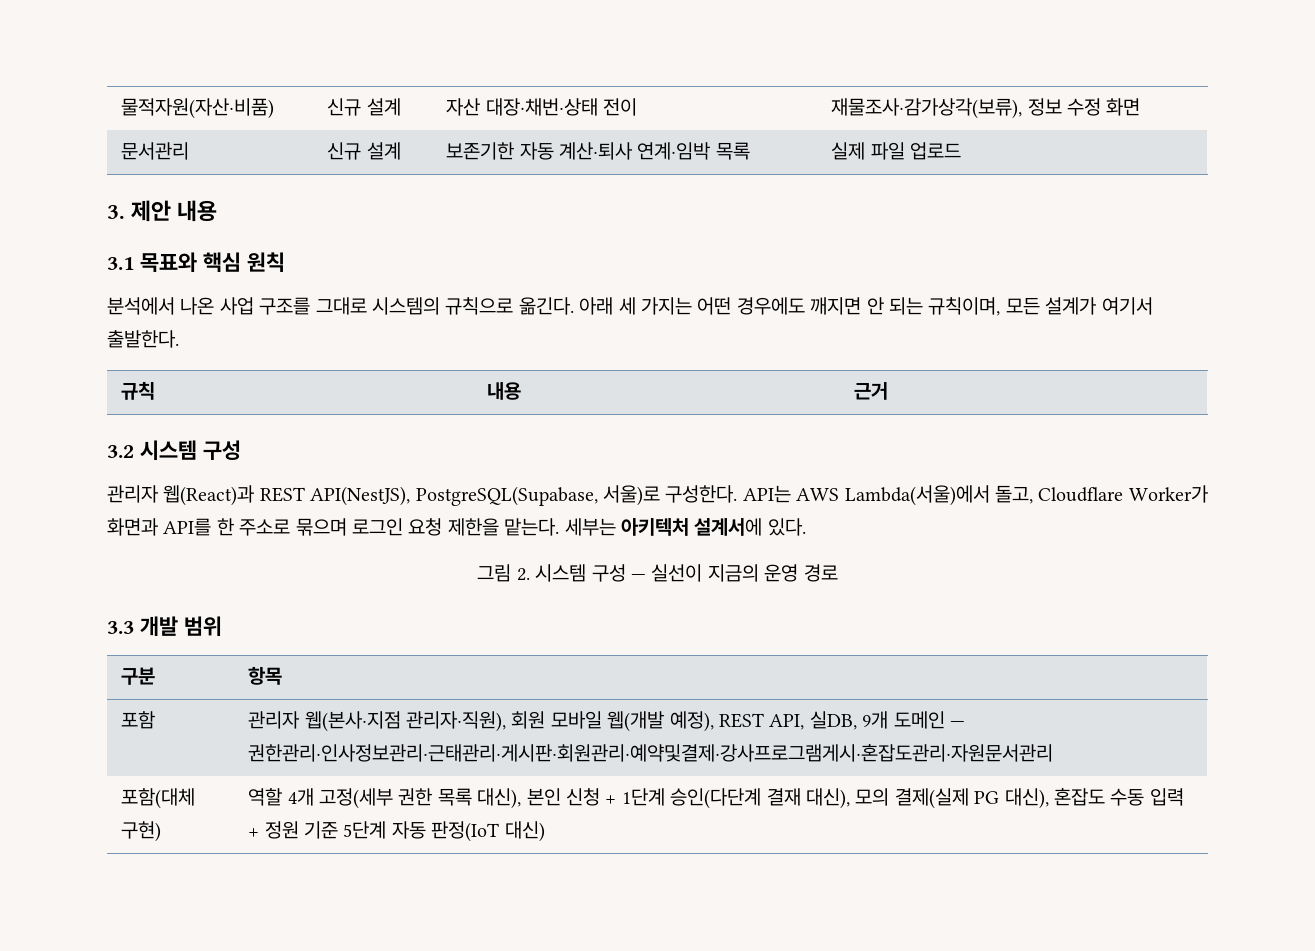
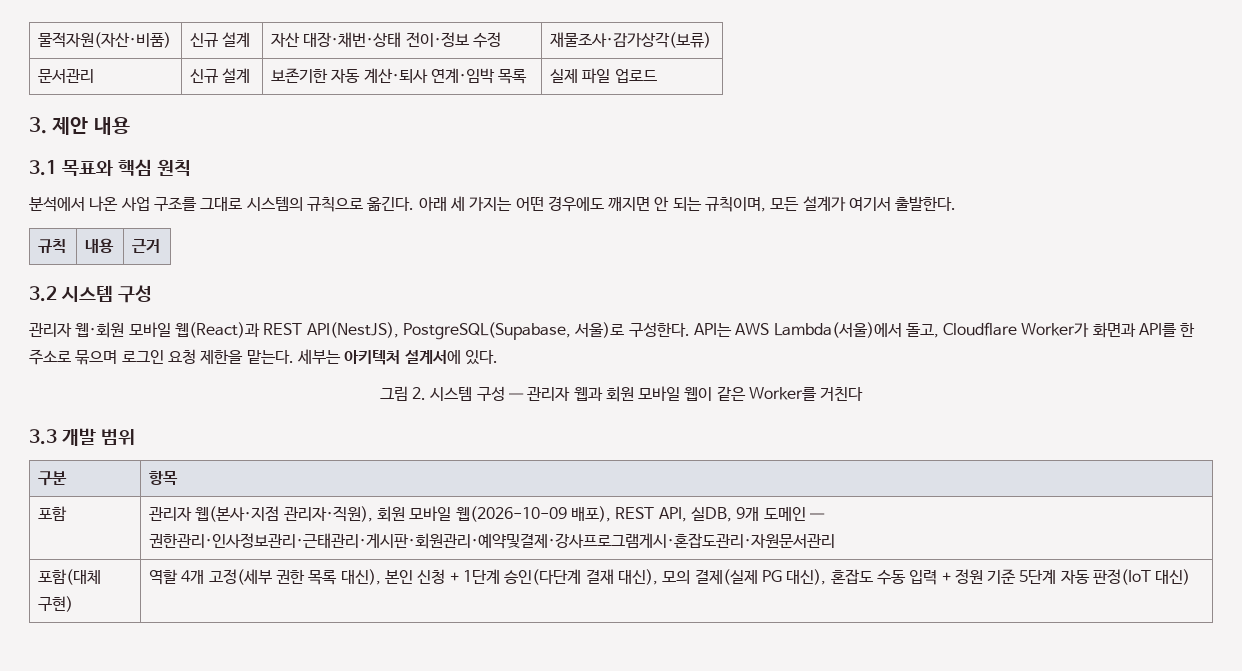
- 물적자원(자산·비품) | 신규 설계 | 자산 대장·채번·상태 전이 | 재물조사·감가상각(보류), 정보 수정 화면
+ 물적자원(자산·비품) | 신규 설계 | 자산 대장·채번·상태 전이·정보 수정 | 재물조사·감가상각(보류)
- 관리자 웹(React)과 REST API(NestJS), PostgreSQL(Supabase, 서울)로 구성한다.
+ 관리자 웹·회원 모바일 웹(React)과 REST API(NestJS), PostgreSQL(Supabase, 서울)로 구성한다.
- 그림 2. 시스템 구성 — 실선이 지금의 운영 경로
+ 그림 2. 시스템 구성 — 관리자 웹과 회원 모바일 웹이 같은 Worker를 거친다
- 포함 | 관리자 웹(본사·지점 관리자·직원), 회원 모바일 웹(개발 예정), REST API, 실DB, 9개 도메인 — 권한관리·인사정보관리·근태관리·게시판·회원관리·예약및결제·강사프로그램게시·혼잡도관리·자원문서관리
+ 포함 | 관리자 웹(본사·지점 관리자·직원), 회원 모바일 웹(2026-10-09 배포), REST API, 실DB, 9개 도메인 — 권한관리·인사정보관리·근태관리·게시판·회원관리·예약및결제·강사프로그램게시·혼잡도관리·자원문서관리

